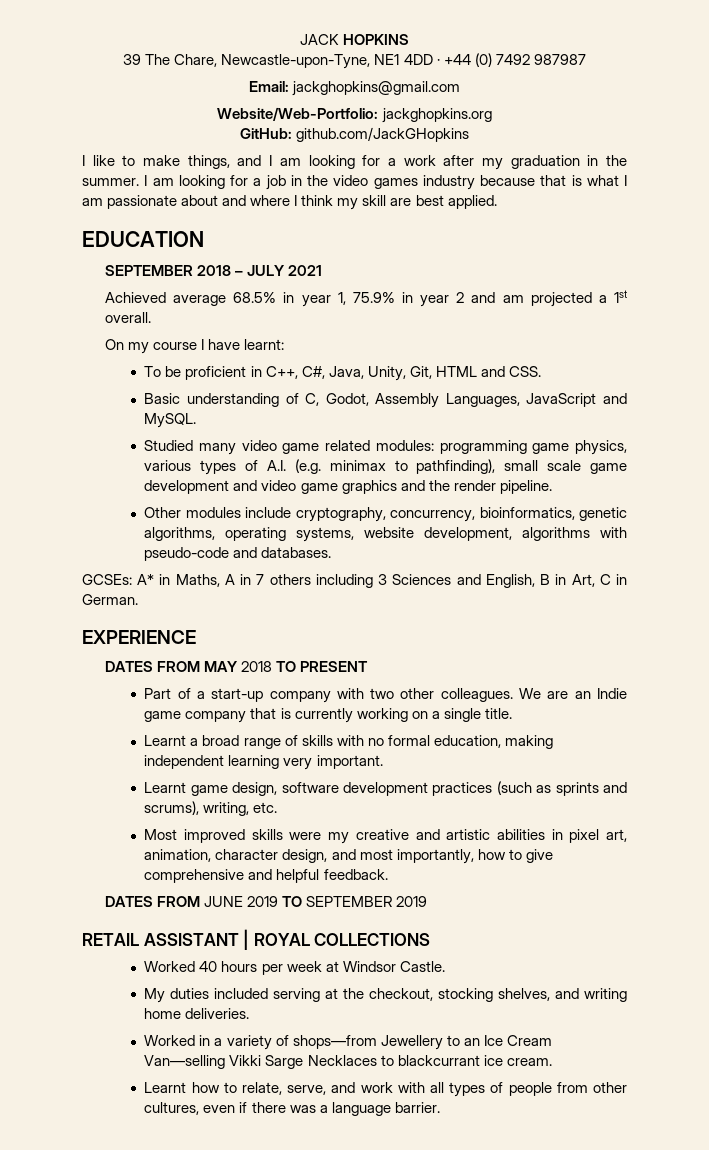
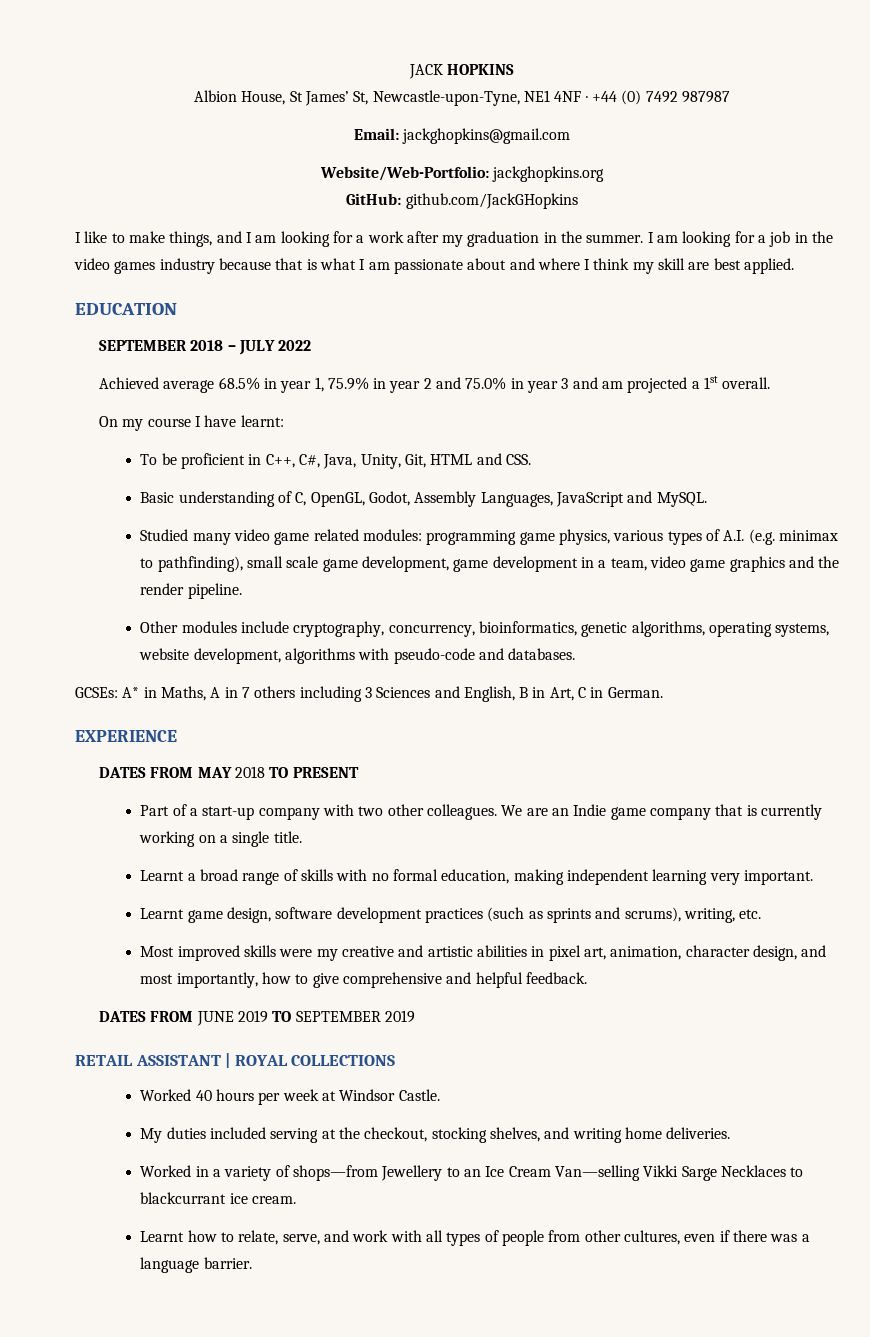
- 39 The Chare, Newcastle-upon-Tyne, NE1 4DD · +44 (0) 7492 987987
+ Albion House, St James’ St, Newcastle-upon-Tyne, NE1 4NF · +44 (0) 7492 987987
- SEPTEMBER 2018 – JULY 2021
+ SEPTEMBER 2018 – JULY 2022
- Achieved average 68.5% in year 1, 75.9% in year 2 and am projected a 1st overall.
+ Achieved average 68.5% in year 1, 75.9% in year 2 and 75.0% in year 3 and am projected a 1st overall.
- Basic understanding of C, Godot, Assembly Languages, JavaScript and MySQL.
+ Basic understanding of C, OpenGL, Godot, Assembly Languages, JavaScript and MySQL.
- Studied many video game related modules: programming game physics, various types of A.I. (e.g. minimax to pathfinding), small scale game development and video game graphics and the render pipeline.
+ Studied many video game related modules: programming game physics, various types of A.I. (e.g. minimax to pathfinding), small scale game development, game development in a team, video game graphics and the render pipeline.

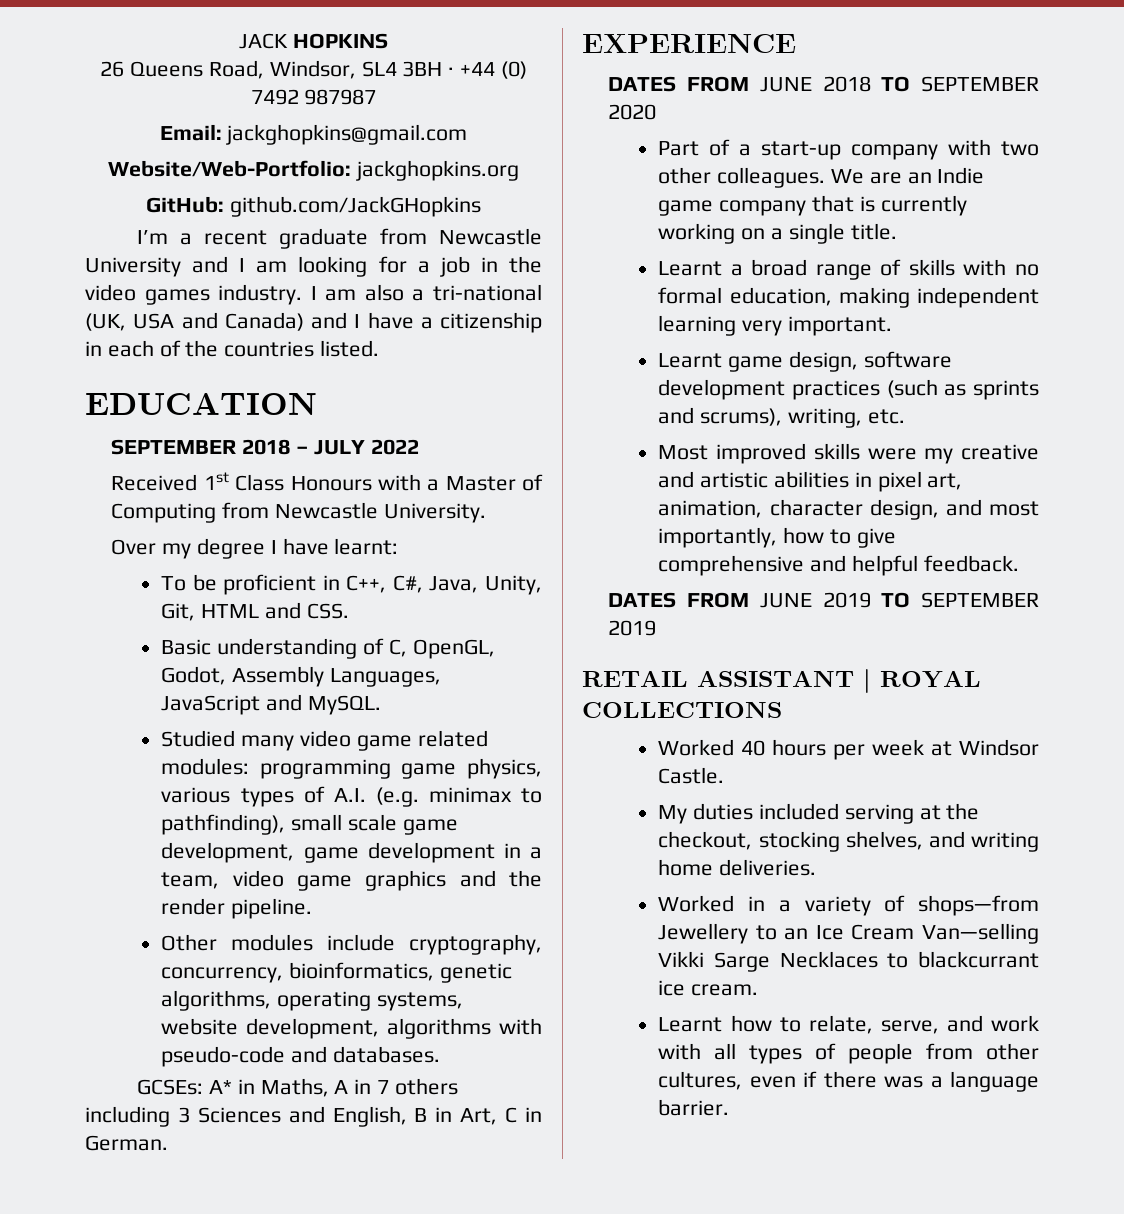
- Albion House, St James’ St, Newcastle-upon-Tyne, NE1 4NF · +44 (0) 7492 987987
+ 26 Queens Road, Windsor, SL4 3BH · +44 (0) 7492 987987
- I like to make things, and I am looking for a work after my graduation in the summer. I am looking for a job in the video games industry because that is what I am passionate about and where I think my skill are best applied.
+ I’m a recent graduate from Newcastle University and I am looking for a job in the video games industry. I am also a tri-national (UK, USA and Canada) and I have a citizenship in each of the countries listed.
- Achieved average 68.5% in year 1, 75.9% in year 2 and 75.0% in year 3 and am projected a 1st overall.
- On my course I have learnt:
+ Received 1st Class Honours with a Master of Computing from Newcastle University.
+ Over my degree I have learnt:
- DATES FROM MAY 2018 TO PRESENT
+ DATES FROM JUNE 2018 TO SEPTEMBER 2020

